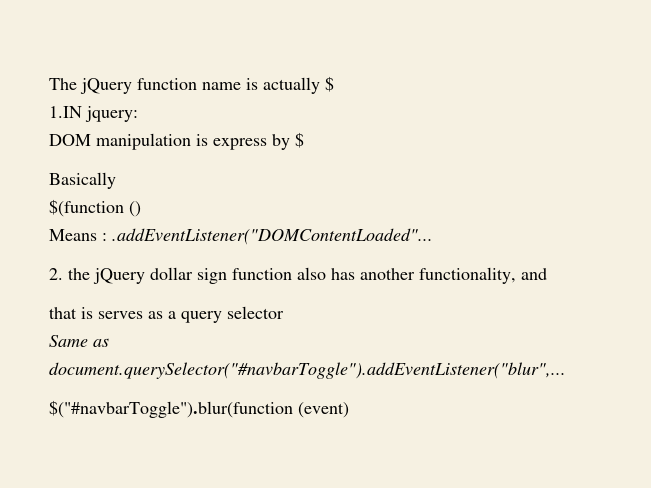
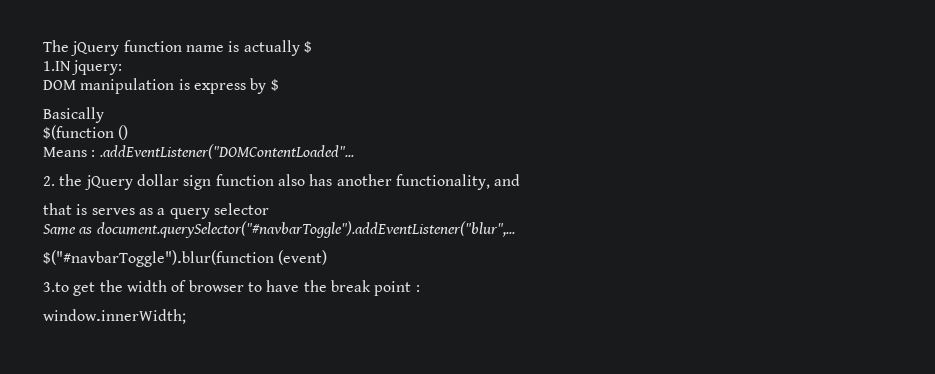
+ 3.to get the width of browser to have the break point :
+ window.innerWidth;

